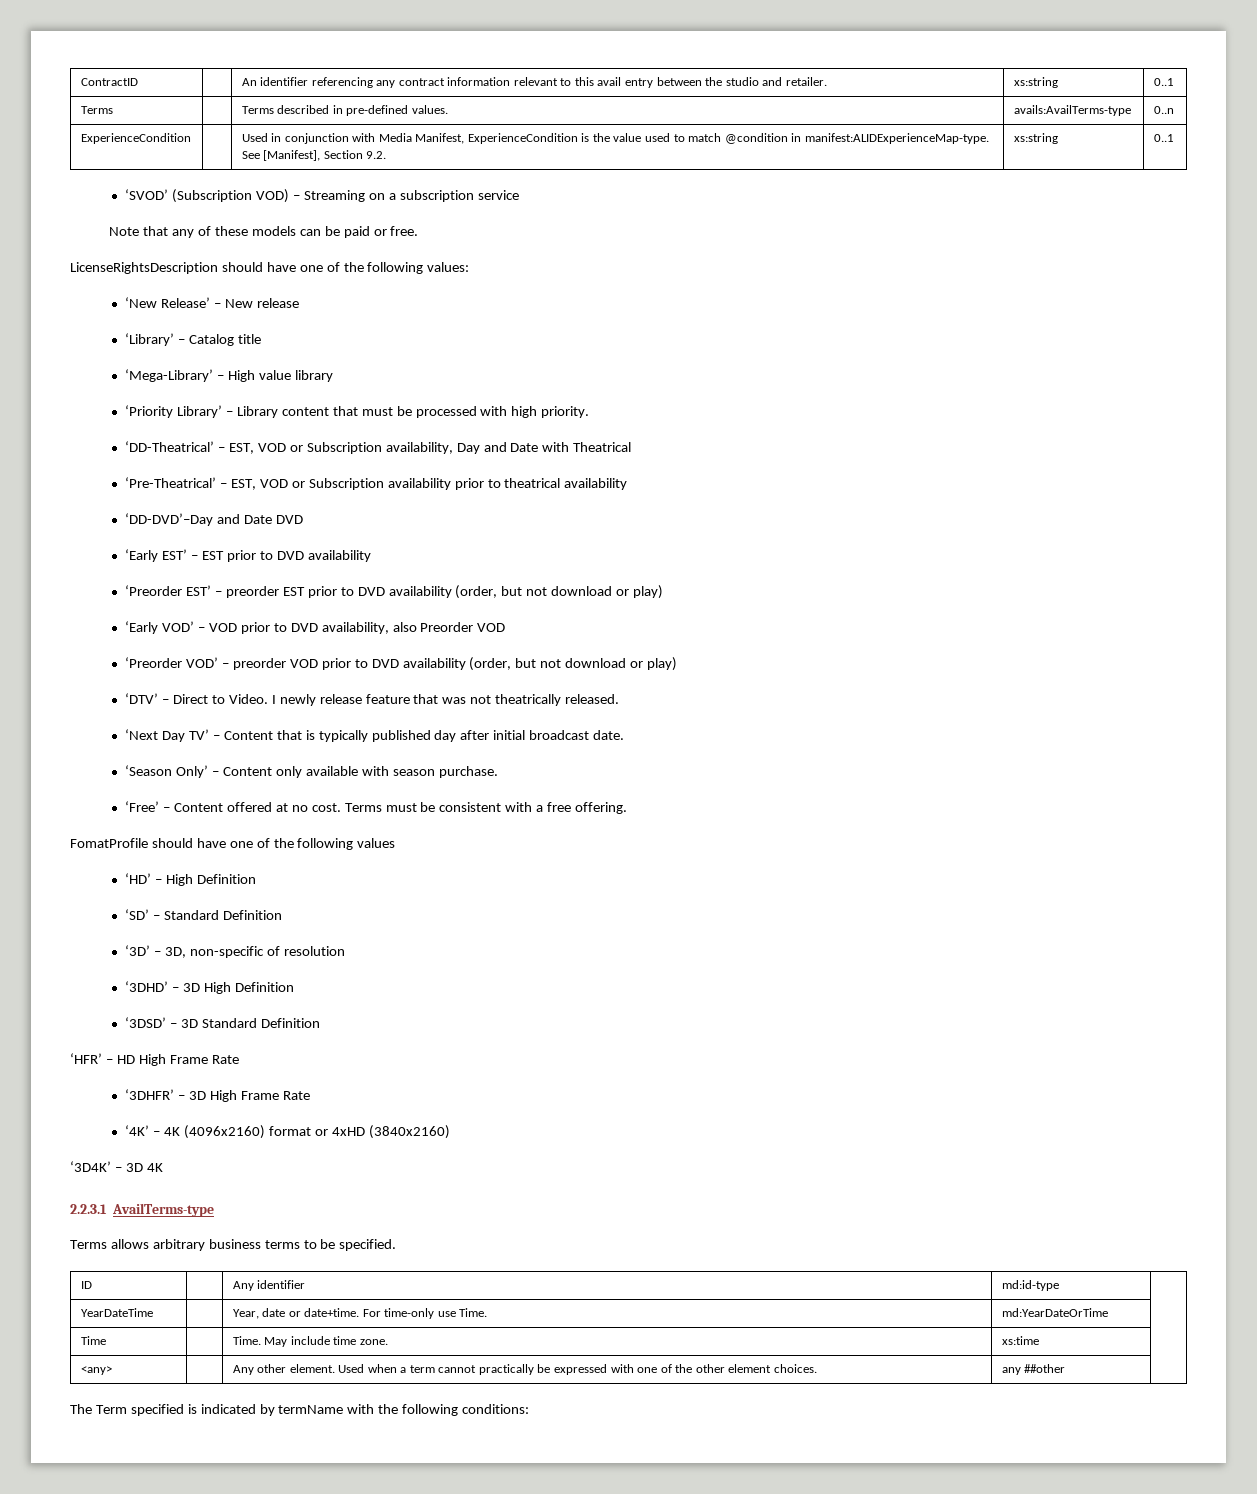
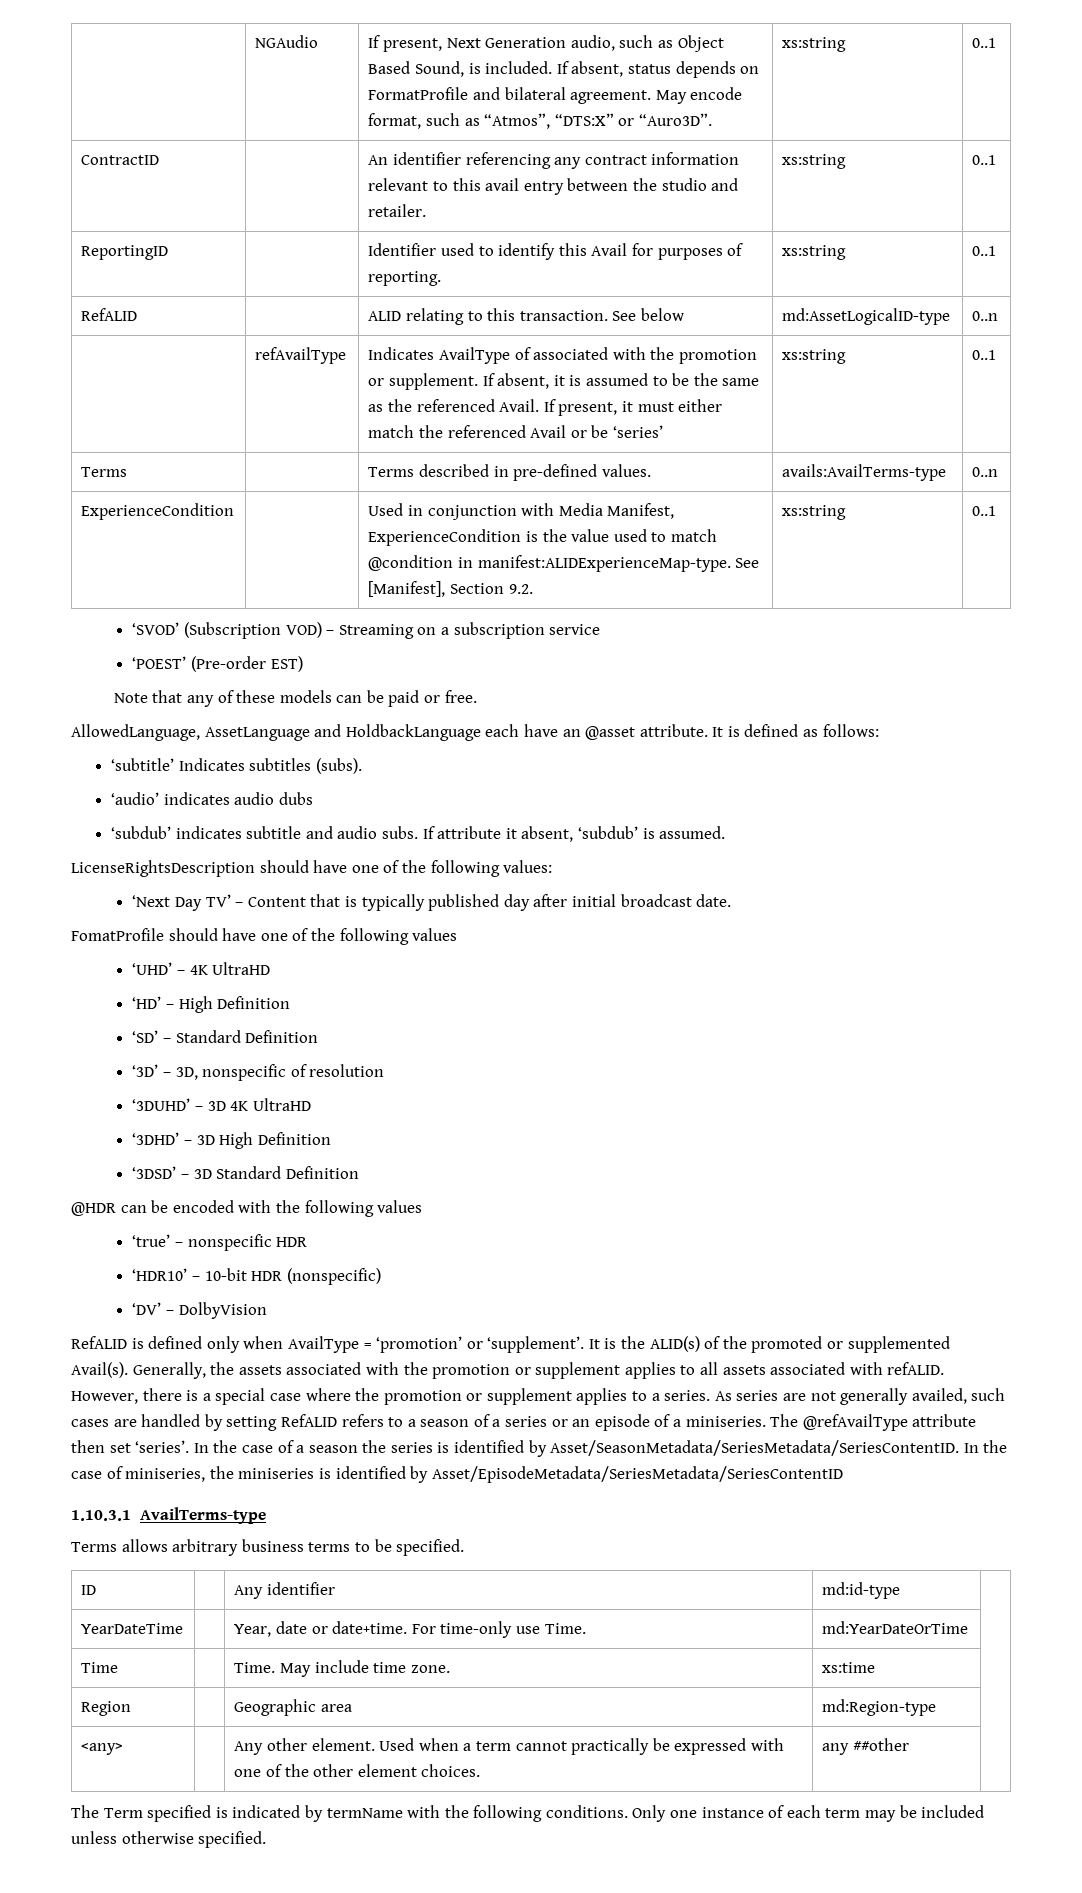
+ | NGAudio | If present, Next Generation audio, such as Object Based Sound, is included. If absent, status depends on FormatProfile and bilateral agreement. May encode format, such as “Atmos”, “DTS:X” or “Auro3D”. | xs:string | 0..1
+ ReportingID | | Identifier used to identify this Avail for purposes of reporting. | xs:string | 0..1
+ RefALID | | ALID relating to this transaction. See below | md:AssetLogicalID-type | 0..n
+ | refAvailType | Indicates AvailType of associated with the promotion or supplement. If absent, it is assumed to be the same as the referenced Avail. If present, it must either match the referenced Avail or be ‘series’ | xs:string | 0..1
+ ‘POEST’ (Pre-order EST)
+ AllowedLanguage, AssetLanguage and HoldbackLanguage each have an @asset attribute. It is defined as follows:
+ ‘subtitle’ Indicates subtitles (subs).
+ ‘audio’ indicates audio dubs
+ ‘subdub’ indicates subtitle and audio subs. If attribute it absent, ‘subdub’ is assumed.
- ‘New Release’ – New release
- ‘Library’ – Catalog title
- ‘Mega-Library’ – High value library
- ‘Priority Library’ – Library content that must be processed with high priority.
- ‘DD-Theatrical’ – EST, VOD or Subscription availability, Day and Date with Theatrical
- ‘Pre-Theatrical’ – EST, VOD or Subscription availability prior to theatrical availability
- ‘DD-DVD’–Day and Date DVD
- ‘Early EST’ – EST prior to DVD availability
- ‘Preorder EST’ – preorder EST prior to DVD availability (order, but not download or play)
- ‘Early VOD’ – VOD prior to DVD availability, also Preorder VOD
- ‘Preorder VOD’ – preorder VOD prior to DVD availability (order, but not download or play)
- ‘DTV’ – Direct to Video. I newly release feature that was not theatrically released.
- ‘Season Only’ – Content only available with season purchase.
- ‘Free’ – Content offered at no cost. Terms must be consistent with a free offering.
+ ‘UHD’ – 4K UltraHD
- ‘3D’ – 3D, non-specific of resolution
+ ‘3D’ – 3D, nonspecific of resolution
+ ‘3DUHD’ – 3D 4K UltraHD
- ‘HFR’ – HD High Frame Rate
- ‘3DHFR’ – 3D High Frame Rate
- ‘4K’ – 4K (4096x2160) format or 4xHD (3840x2160)
- ‘3D4K’ – 3D 4K
- 2.2.3.1 AvailTerms-type
+ @HDR can be encoded with the following values
+ ‘true’ – nonspecific HDR
+ ‘HDR10’ – 10-bit HDR (nonspecific)
+ ‘DV’ – DolbyVision
+ RefALID is defined only when AvailType = ‘promotion’ or ‘supplement’. It is the ALID(s) of the promoted or supplemented Avail(s). Generally, the assets associated with the promotion or supplement applies to all assets associated with refALID. However, there is a special case where the promotion or supplement applies to a series. As series are not generally availed, such cases are handled by setting RefALID refers to a season of a series or an episode of a miniseries. The @refAvailType attribute then set ‘series’. In the case of a season the series is identified by Asset/SeasonMetadata/SeriesMetadata/SeriesContentID. In the case of miniseries, the miniseries is identified by Asset/EpisodeMetadata/SeriesMetadata/SeriesContentID
+ 1.10.3.1 AvailTerms-type
+ Region | | Geographic area | md:Region-type |
- The Term specified is indicated by termName with the following conditions:
+ The Term specified is indicated by termName with the following conditions. Only one instance of each term may be included unless otherwise specified.

